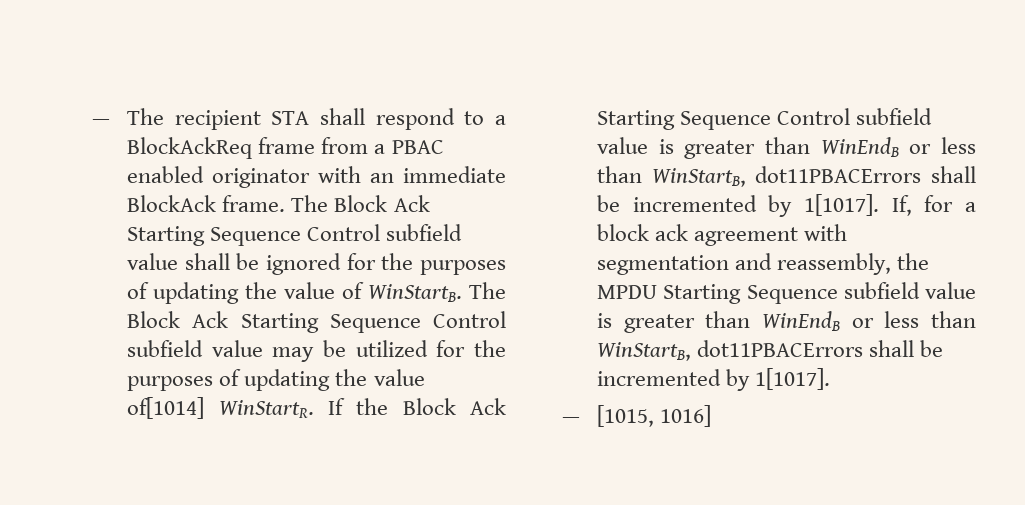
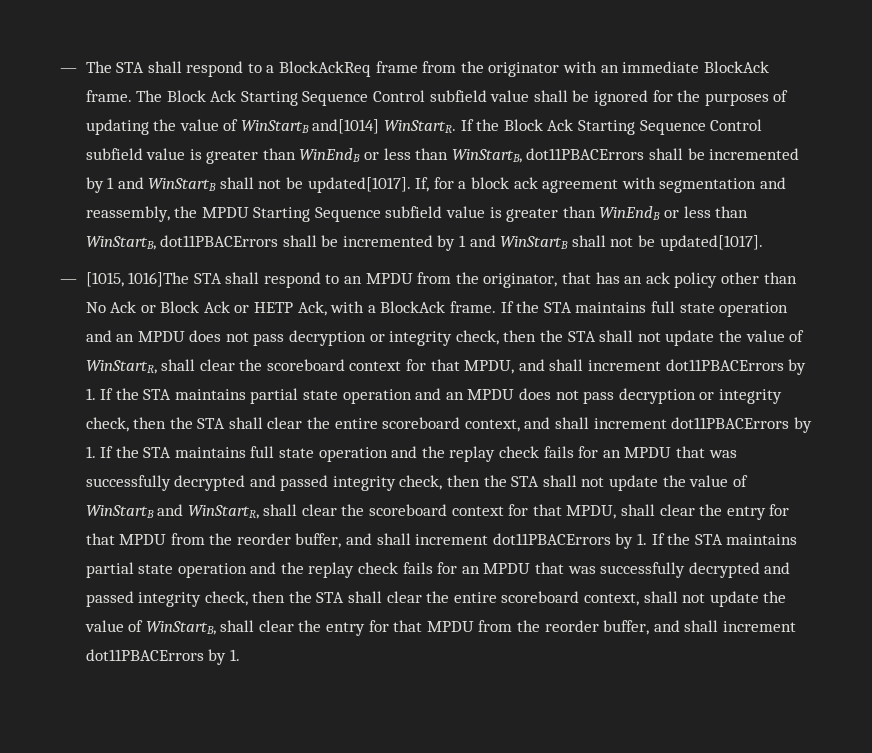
- — The recipient STA shall respond to a BlockAckReq frame from a PBAC enabled originator with an immediate BlockAck frame.
+ — The STA shall respond to a BlockAckReq frame from the originator with an immediate BlockAck frame.
- The Block Ack Starting Sequence Control subfield value shall be ignored for the purposes of updating the value of WinStartB. The Block Ack Starting Sequence Control subfield value may be utilized for the purposes of updating the value of[1014] WinStartR.
+ The Block Ack Starting Sequence Control subfield value shall be ignored for the purposes of updating the value of WinStartB and[1014] WinStartR.
- If the Block Ack Starting Sequence Control subfield value is greater than WinEndB or less than WinStartB, dot11PBACErrors shall be incremented by 1[1017].
+ If the Block Ack Starting Sequence Control subfield value is greater than WinEndB or less than WinStartB, dot11PBACErrors shall be incremented by 1 and WinStartB shall not be updated[1017].
- If, for a block ack agreement with segmentation and reassembly, the MPDU Starting Sequence subfield value is greater than WinEndB or less than WinStartB, dot11PBACErrors shall be incremented by 1[1017].
- — [1015, 1016]
+ If, for a block ack agreement with segmentation and reassembly, the MPDU Starting Sequence subfield value is greater than WinEndB or less than WinStartB, dot11PBACErrors shall be incremented by 1 and WinStartB shall not be updated[1017].
+ — [1015, 1016]The STA shall respond to an MPDU from the originator, that has an ack policy other than No Ack or Block Ack or HETP Ack, with a BlockAck frame. If the STA maintains full state operation and an MPDU does not pass decryption or integrity check, then the STA shall not update the value of WinStartR, shall clear the scoreboard context for that MPDU, and shall increment dot11PBACErrors by 1. If the STA maintains partial state operation and an MPDU does not pass decryption or integrity check, then the STA shall clear the entire scoreboard context, and shall increment dot11PBACErrors by 1. If the STA maintains full state operation and the replay check fails for an MPDU that was successfully decrypted and passed integrity check, then the STA shall not update the value of WinStartB and WinStartR, shall clear the scoreboard context for that MPDU, shall clear the entry for that MPDU from the reorder buffer, and shall increment dot11PBACErrors by 1. If the STA maintains partial state operation and the replay check fails for an MPDU that was successfully decrypted and passed integrity check, then the STA shall clear the entire scoreboard context, shall not update the value of WinStartB, shall clear the entry for that MPDU from the reorder buffer, and shall increment dot11PBACErrors by 1.

